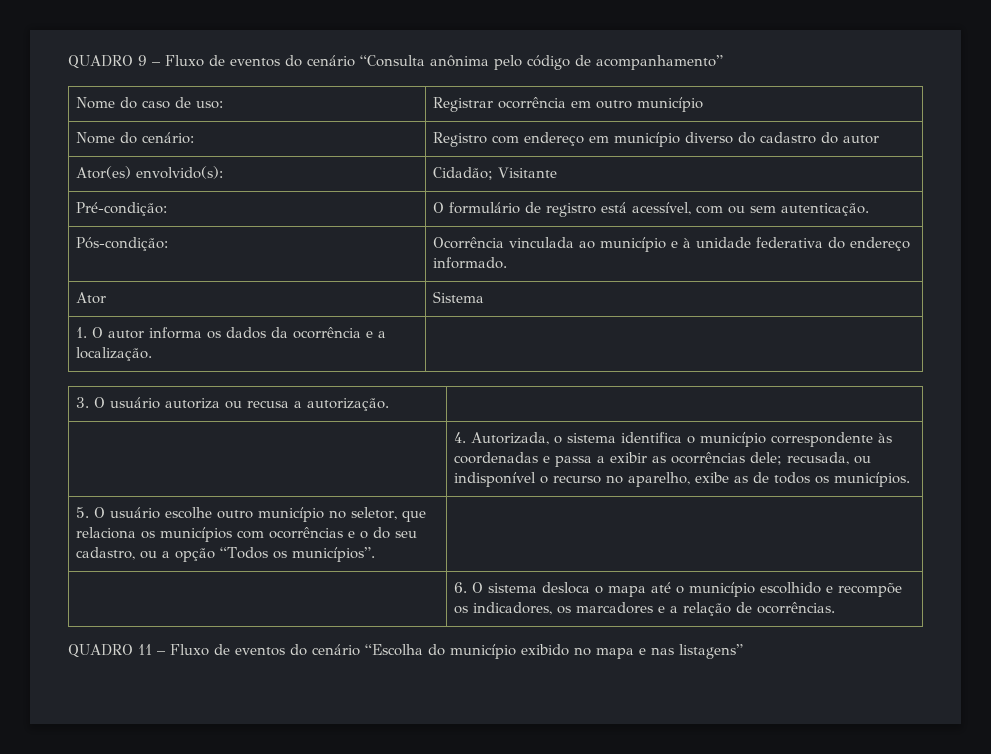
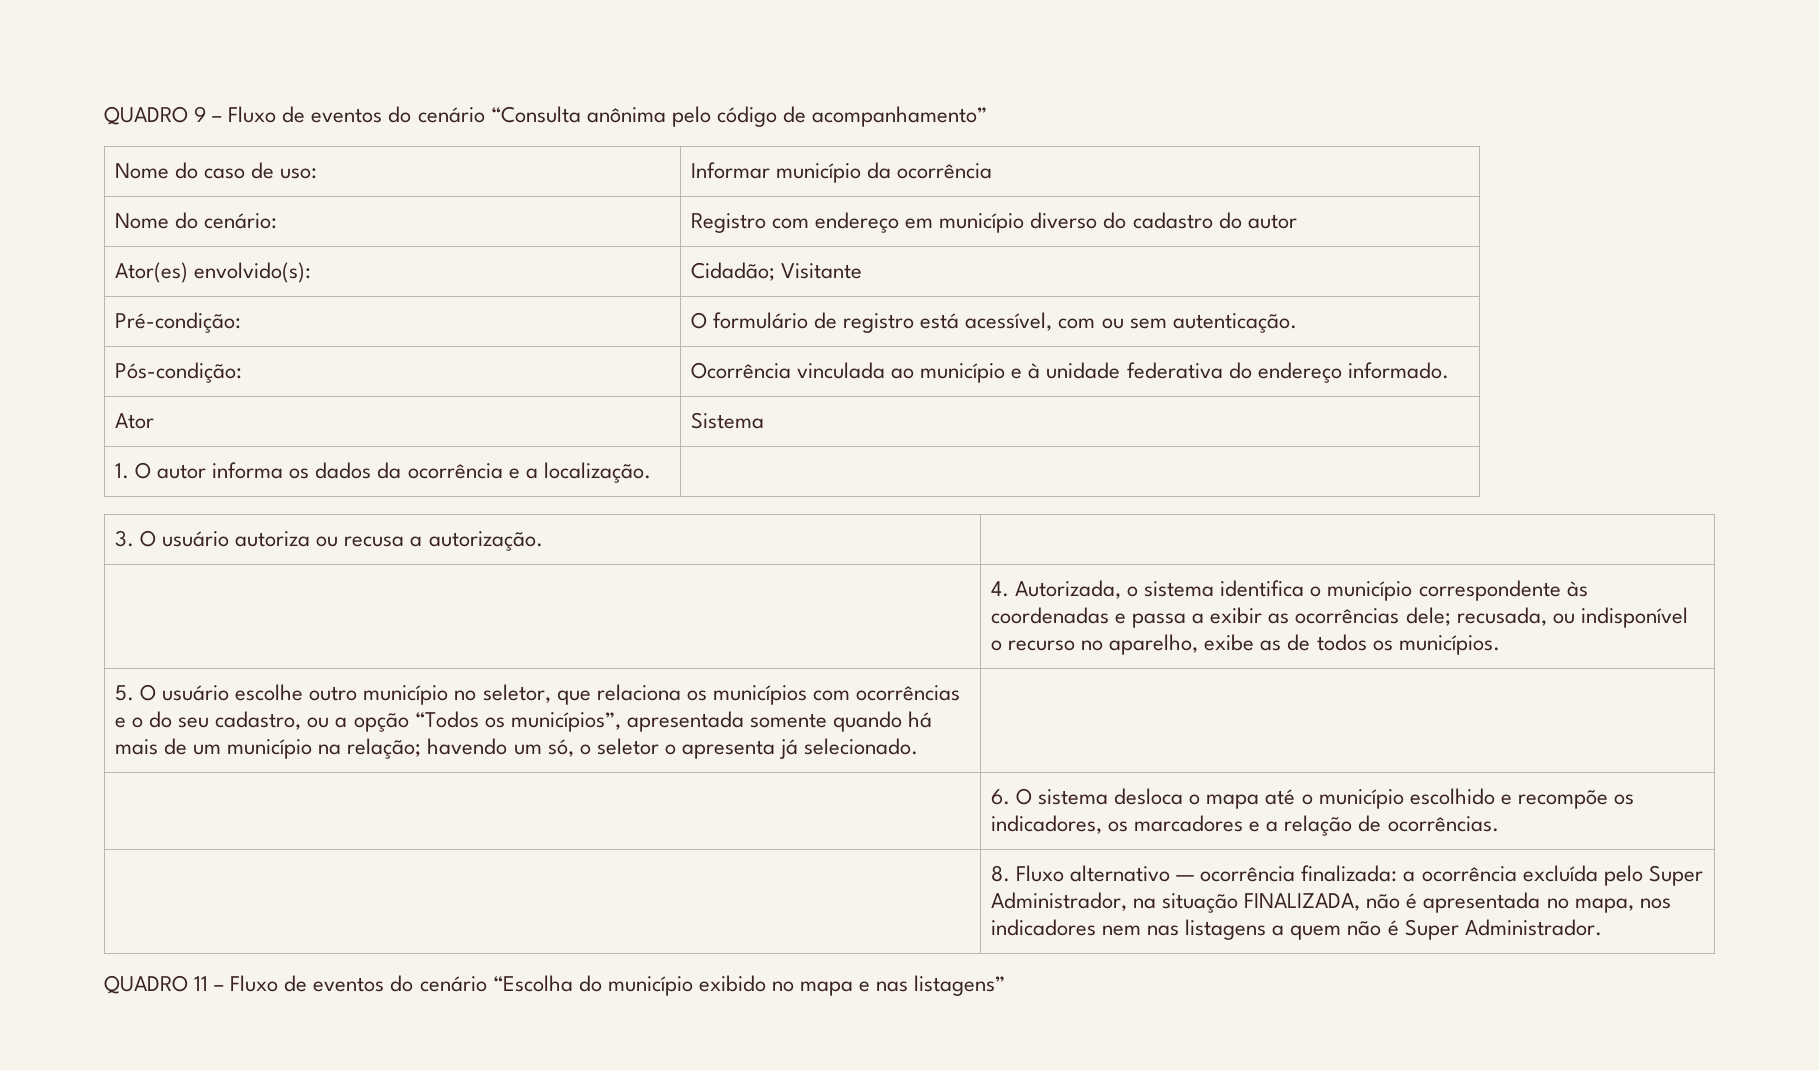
- Nome do caso de uso: | Registrar ocorrência em outro município
+ Nome do caso de uso: | Informar município da ocorrência
- 5. O usuário escolhe outro município no seletor, que relaciona os municípios com ocorrências e o do seu cadastro, ou a opção “Todos os municípios”.
+ 5. O usuário escolhe outro município no seletor, que relaciona os municípios com ocorrências e o do seu cadastro, ou a opção “Todos os municípios”, apresentada somente quando há mais de um município na relação; havendo um só, o seletor o apresenta já selecionado.
+ | 8. Fluxo alternativo — ocorrência finalizada: a ocorrência excluída pelo Super Administrador, na situação FINALIZADA, não é apresentada no mapa, nos indicadores nem nas listagens a quem não é Super Administrador.

